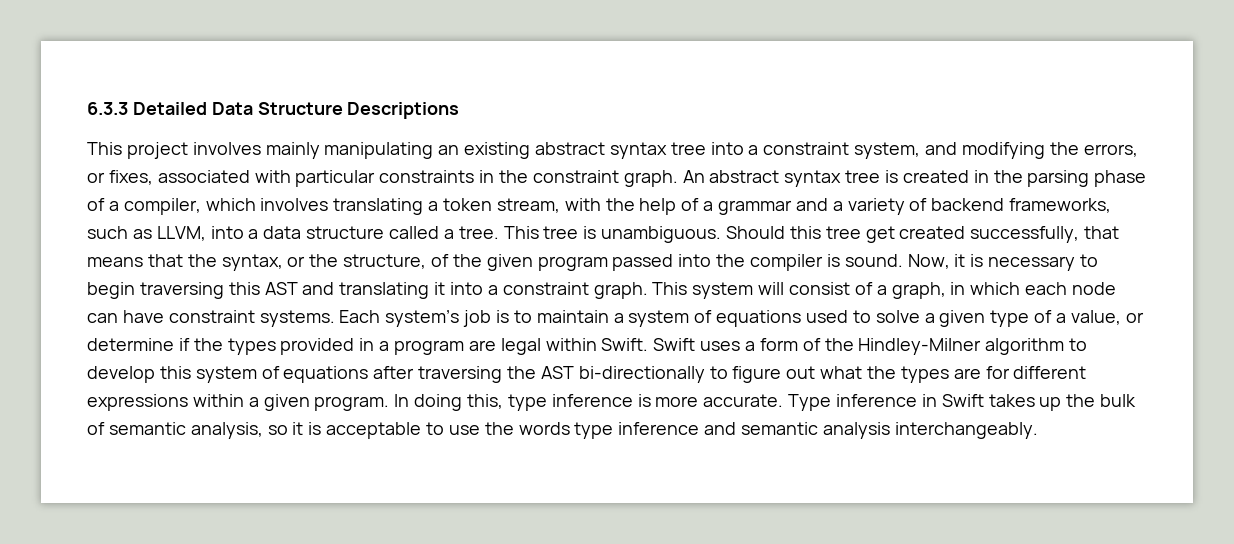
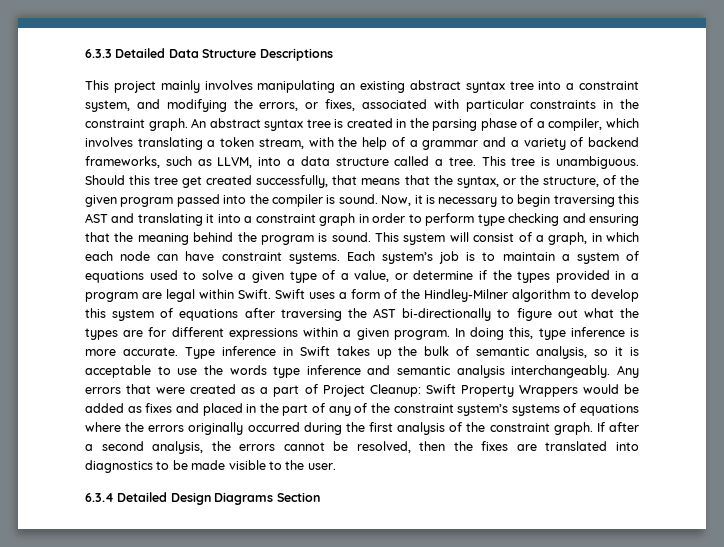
- This project involves mainly manipulating an existing abstract syntax tree into a constraint system, and modifying the errors, or fixes, associated with particular constraints in the constraint graph.
+ This project mainly involves manipulating an existing abstract syntax tree into a constraint system, and modifying the errors, or fixes, associated with particular constraints in the constraint graph.
- Now, it is necessary to begin traversing this AST and translating it into a constraint graph.
+ Now, it is necessary to begin traversing this AST and translating it into a constraint graph in order to perform type checking and ensuring that the meaning behind the program is sound.
+ Any errors that were created as a part of Project Cleanup: Swift Property Wrappers would be added as fixes and placed in the part of any of the constraint system’s systems of equations where the errors originally occurred during the first analysis of the constraint graph. If after a second analysis, the errors cannot be resolved, then the fixes are translated into diagnostics to be made visible to the user.
+ 6.3.4 Detailed Design Diagrams Section

